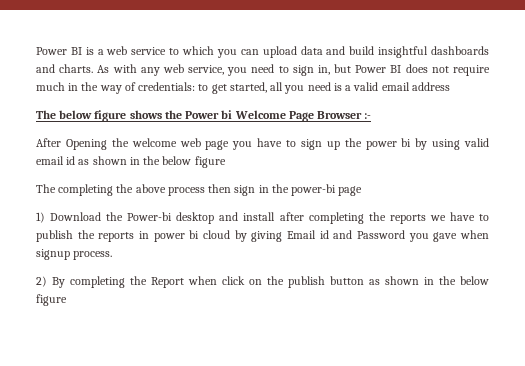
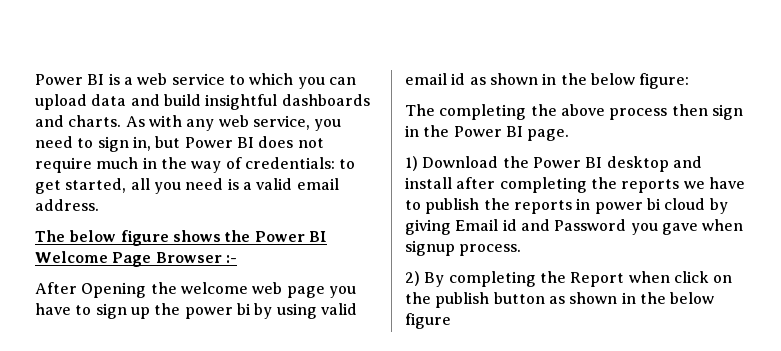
- As with any web service, you need to sign in, but Power BI does not require much in the way of credentials: to get started, all you need is a valid email address
+ As with any web service, you need to sign in, but Power BI does not require much in the way of credentials: to get started, all you need is a valid email address.
- The below figure shows the Power bi Welcome Page Browser :-
+ The below figure shows the Power BI Welcome Page Browser :-
- After Opening the welcome web page you have to sign up the power bi by using valid email id as shown in the below figure
+ After Opening the welcome web page you have to sign up the power bi by using valid email id as shown in the below figure:
- The completing the above process then sign in the power-bi page
+ The completing the above process then sign in the Power BI page.
- 1) Download the Power-bi desktop and install after completing the reports we have to publish the reports in power bi cloud by giving Email id and Password you gave when signup process.
+ 1) Download the Power BI desktop and install after completing the reports we have to publish the reports in power bi cloud by giving Email id and Password you gave when signup process.

